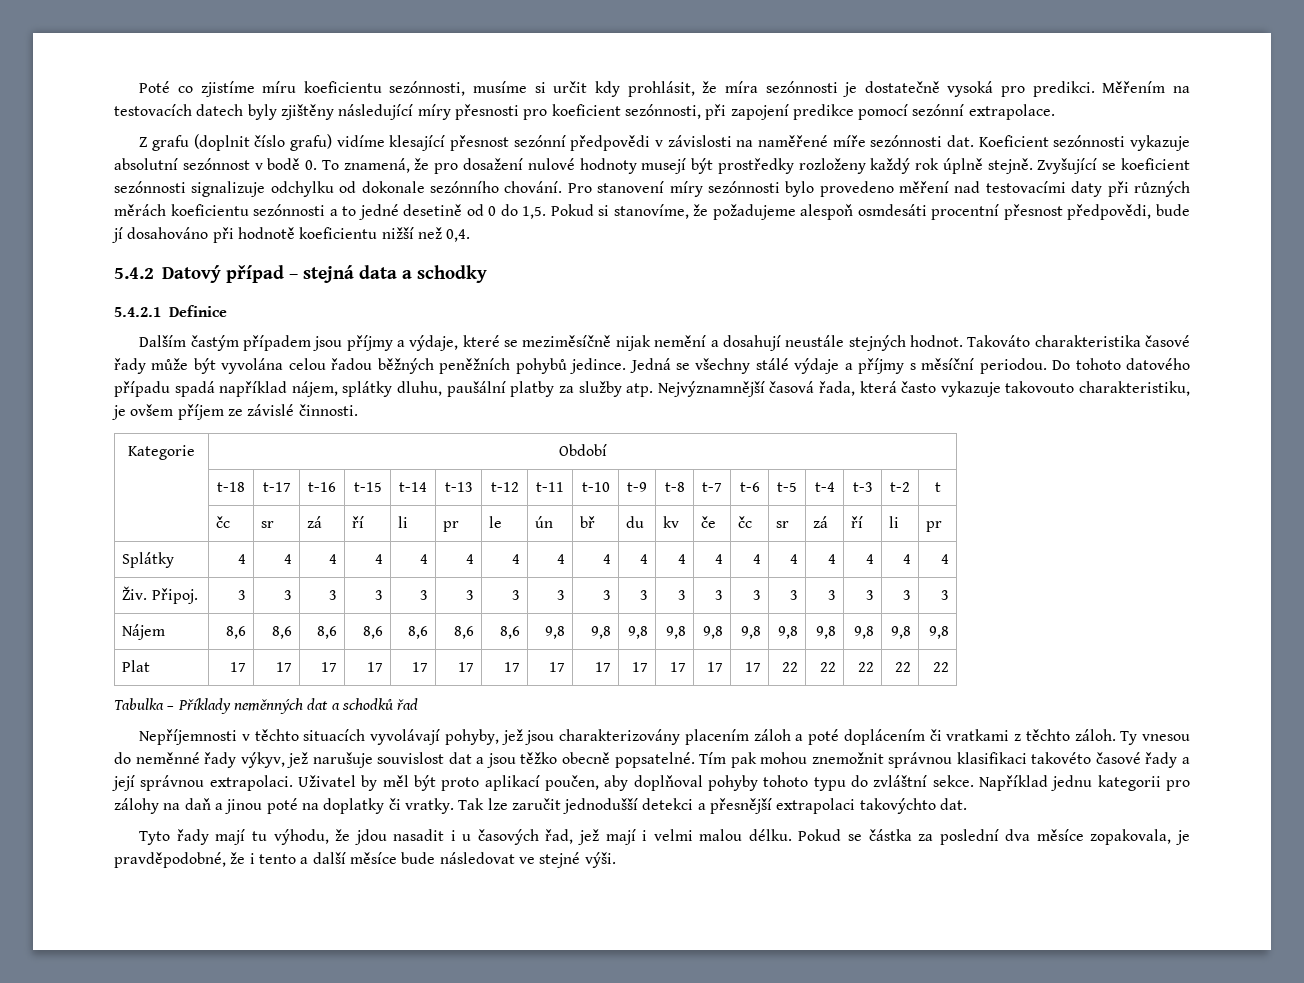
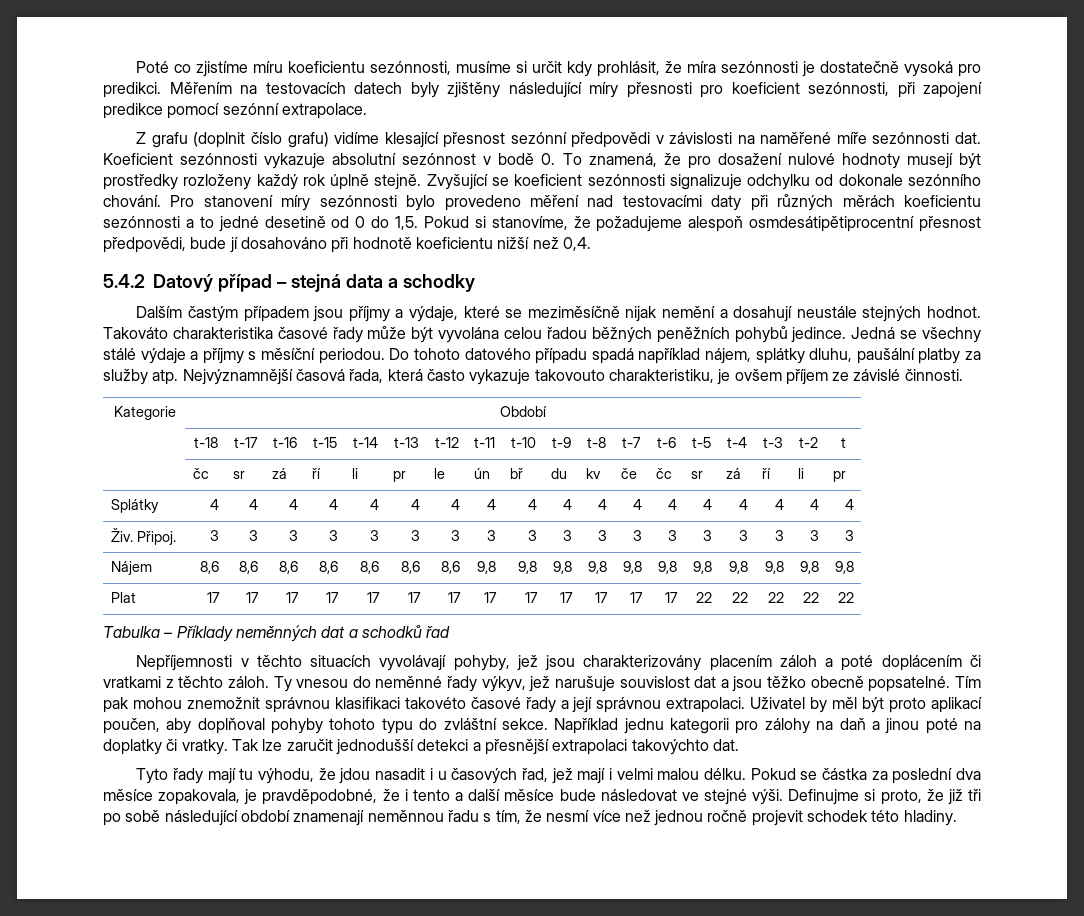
- Pokud si stanovíme, že požadujeme alespoň osmdesáti procentní přesnost předpovědi, bude jí dosahováno při hodnotě koeficientu nižší než 0,4.
+ Pokud si stanovíme, že požadujeme alespoň osmdesátipětiprocentní přesnost předpovědi, bude jí dosahováno při hodnotě koeficientu nižší než 0,4.
- 5.4.2.1 Definice
+ Definujme si proto, že již tři po sobě následující období znamenají neměnnou řadu s tím, že nesmí více než jednou ročně projevit schodek této hladiny.

